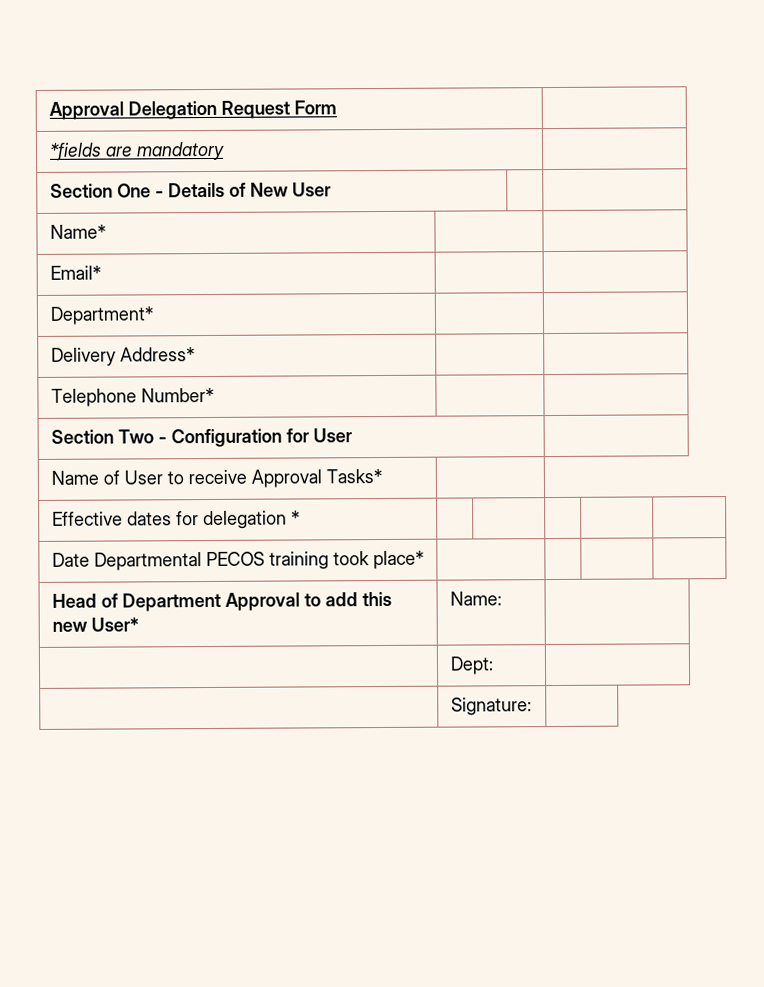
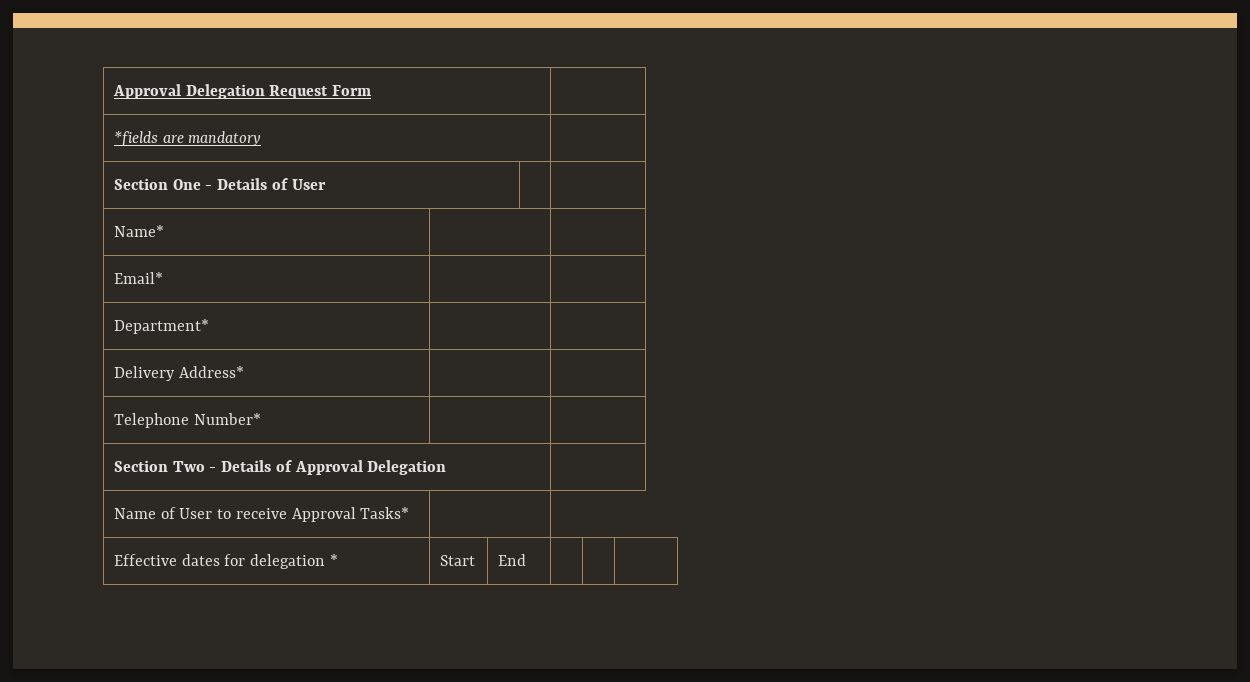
- Section One - Details of New User | |
+ Section One - Details of User | |
- Section Two - Configuration for User |
+ Section Two - Details of Approval Delegation |
- Effective dates for delegation * | | | | |
- Date Departmental PECOS training took place* | | | |
- Head of Department Approval to add this new User* | Name: |
- | Dept: |
- | Signature: |
+ Effective dates for delegation * | Start | End | | |

